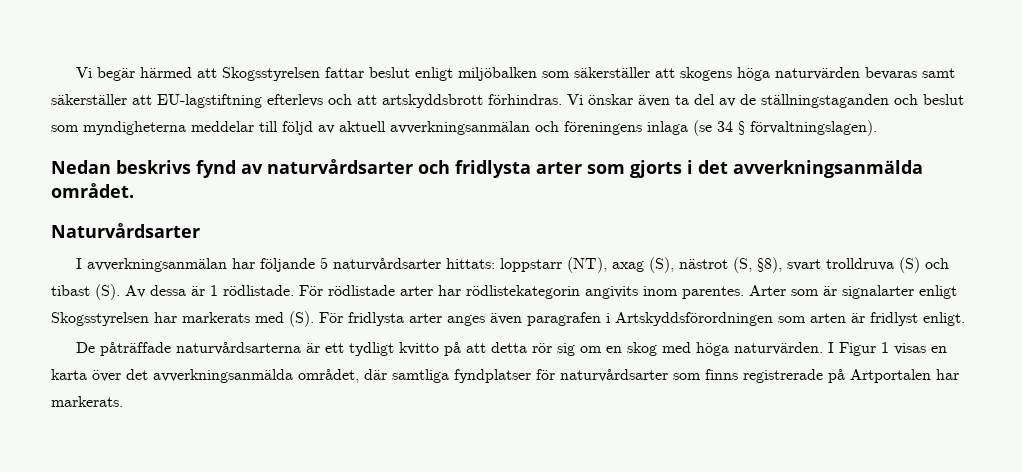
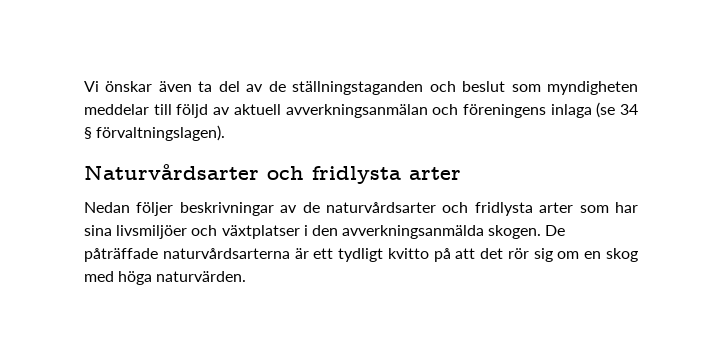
- Vi begär härmed att Skogsstyrelsen fattar beslut enligt miljöbalken som säkerställer att skogens höga naturvärden bevaras samt säkerställer att EU-lagstiftning efterlevs och att artskyddsbrott förhindras. Vi önskar även ta del av de ställningstaganden och beslut som myndigheterna meddelar till följd av aktuell avverkningsanmälan och föreningens inlaga (se 34 § förvaltningslagen).
+ Vi önskar även ta del av de ställningstaganden och beslut som myndigheten meddelar till följd av aktuell avverkningsanmälan och föreningens inlaga (se 34 § förvaltningslagen).
- Nedan beskrivs fynd av naturvårdsarter och fridlysta arter som gjorts i det avverkningsanmälda området.
- Naturvårdsarter
- I avverkningsanmälan har följande 5 naturvårdsarter hittats: loppstarr (NT), axag (S), nästrot (S, §8), svart trolldruva (S) och tibast (S). Av dessa är 1 rödlistade. För rödlistade arter har rödlistekategorin angivits inom parentes. Arter som är signalarter enligt Skogsstyrelsen har markerats med (S). För fridlysta arter anges även paragrafen i Artskyddsförordningen som arten är fridlyst enligt.
- De påträffade naturvårdsarterna är ett tydligt kvitto på att detta rör sig om en skog med höga naturvärden. I Figur 1 visas en karta över det avverkningsanmälda området, där samtliga fyndplatser för naturvårdsarter som finns registrerade på Artportalen har markerats.
+ Naturvårdsarter och fridlysta arter
+ Nedan följer beskrivningar av de naturvårdsarter och fridlysta arter som har sina livsmiljöer och växtplatser i den avverkningsanmälda skogen. De påträffade naturvårdsarterna är ett tydligt kvitto på att det rör sig om en skog med höga naturvärden.

